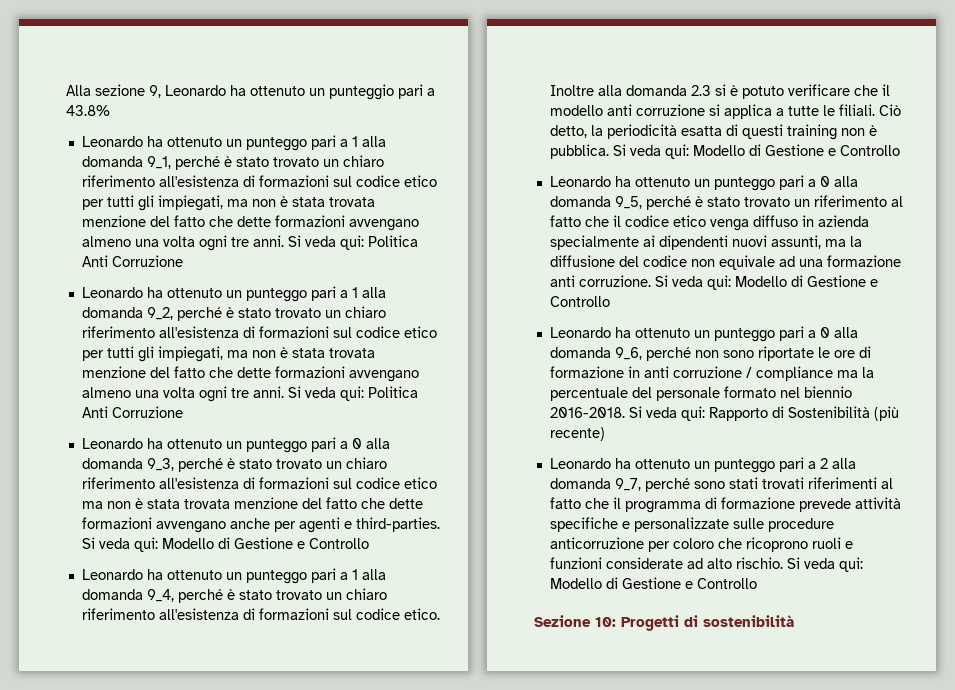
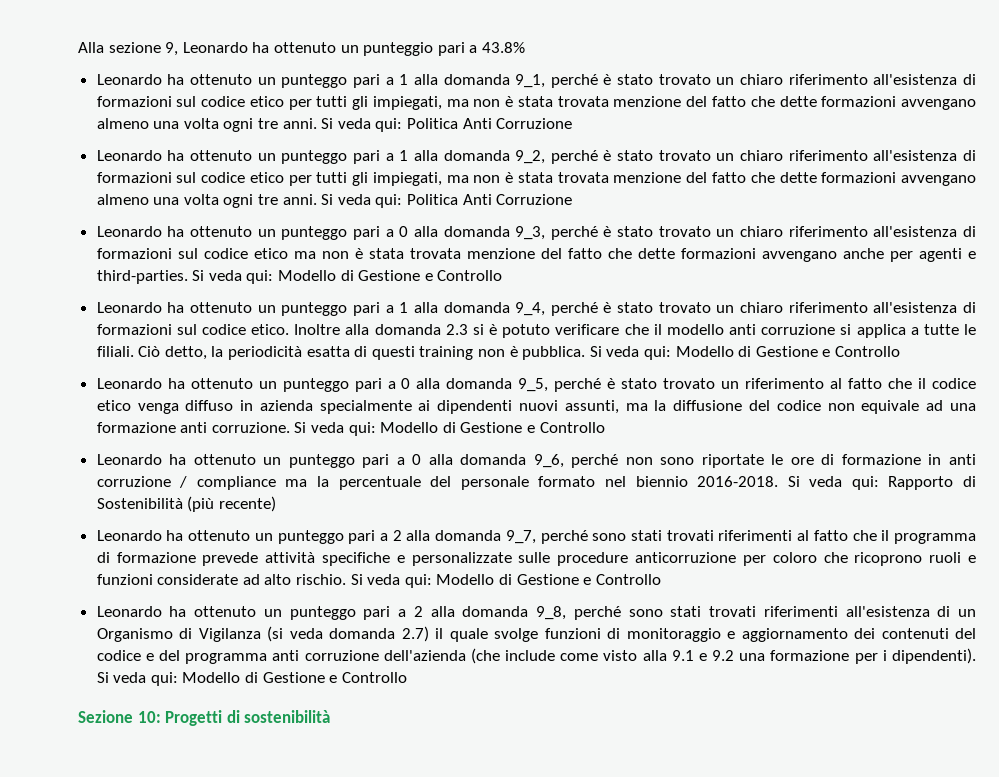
+ Leonardo ha ottenuto un punteggo pari a 2 alla domanda 9_8, perché sono stati trovati riferimenti all'esistenza di un Organismo di Vigilanza (si veda domanda 2.7) il quale svolge funzioni di monitoraggio e aggiornamento dei contenuti del codice e del programma anti corruzione dell'azienda (che include come visto alla 9.1 e 9.2 una formazione per i dipendenti). Si veda qui: Modello di Gestione e Controllo

